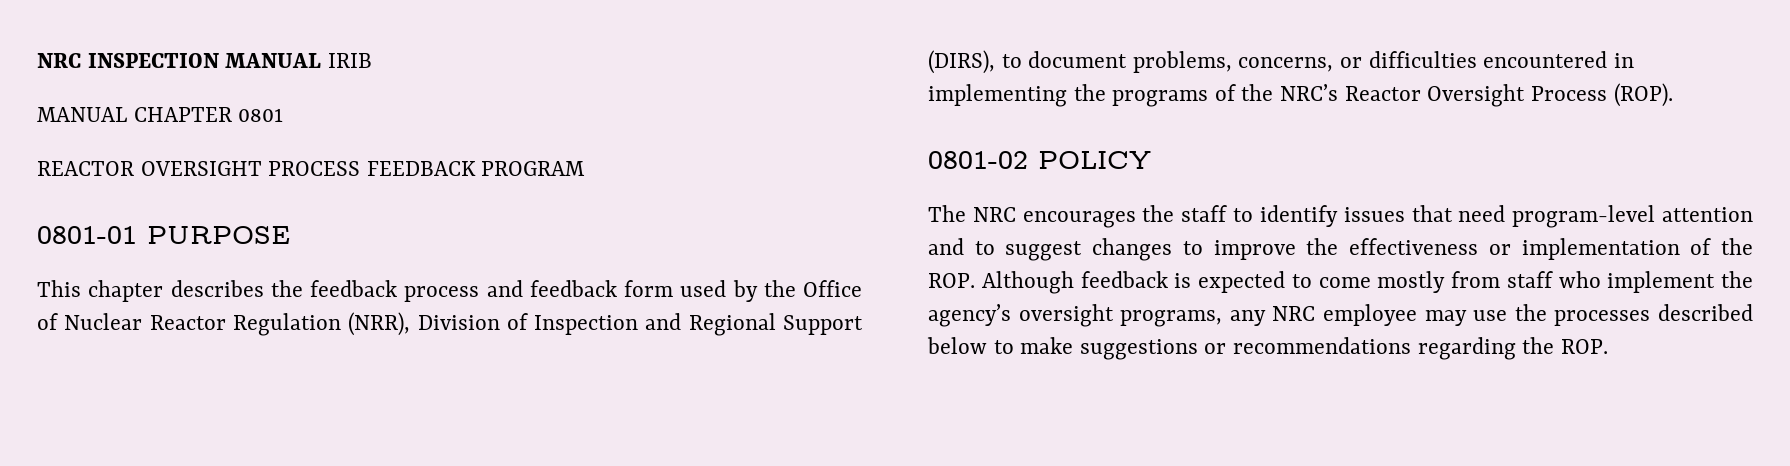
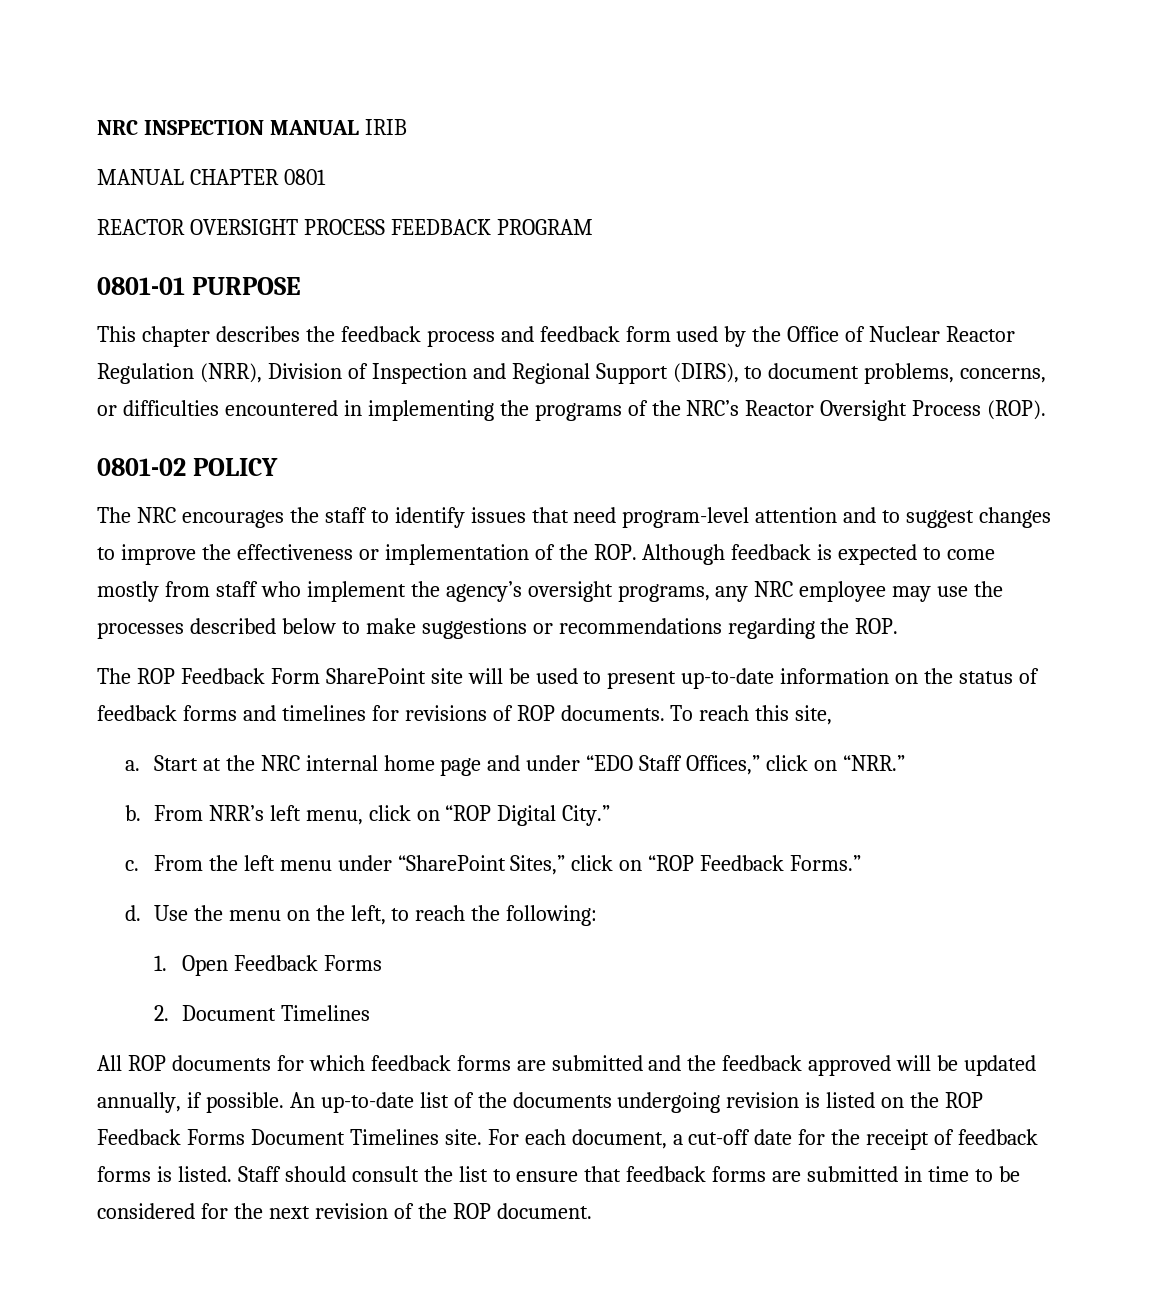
+ The ROP Feedback Form SharePoint site will be used to present up-to-date information on the status of feedback forms and timelines for revisions of ROP documents. To reach this site,
+ a. Start at the NRC internal home page and under “EDO Staff Offices,” click on “NRR.”
+ b. From NRR’s left menu, click on “ROP Digital City.”
+ c. From the left menu under “SharePoint Sites,” click on “ROP Feedback Forms.”
+ d. Use the menu on the left, to reach the following:
+ 1. Open Feedback Forms
+ 2. Document Timelines
+ All ROP documents for which feedback forms are submitted and the feedback approved will be updated annually, if possible. An up-to-date list of the documents undergoing revision is listed on the ROP Feedback Forms Document Timelines site. For each document, a cut-off date for the receipt of feedback forms is listed. Staff should consult the list to ensure that feedback forms are submitted in time to be considered for the next revision of the ROP document.

